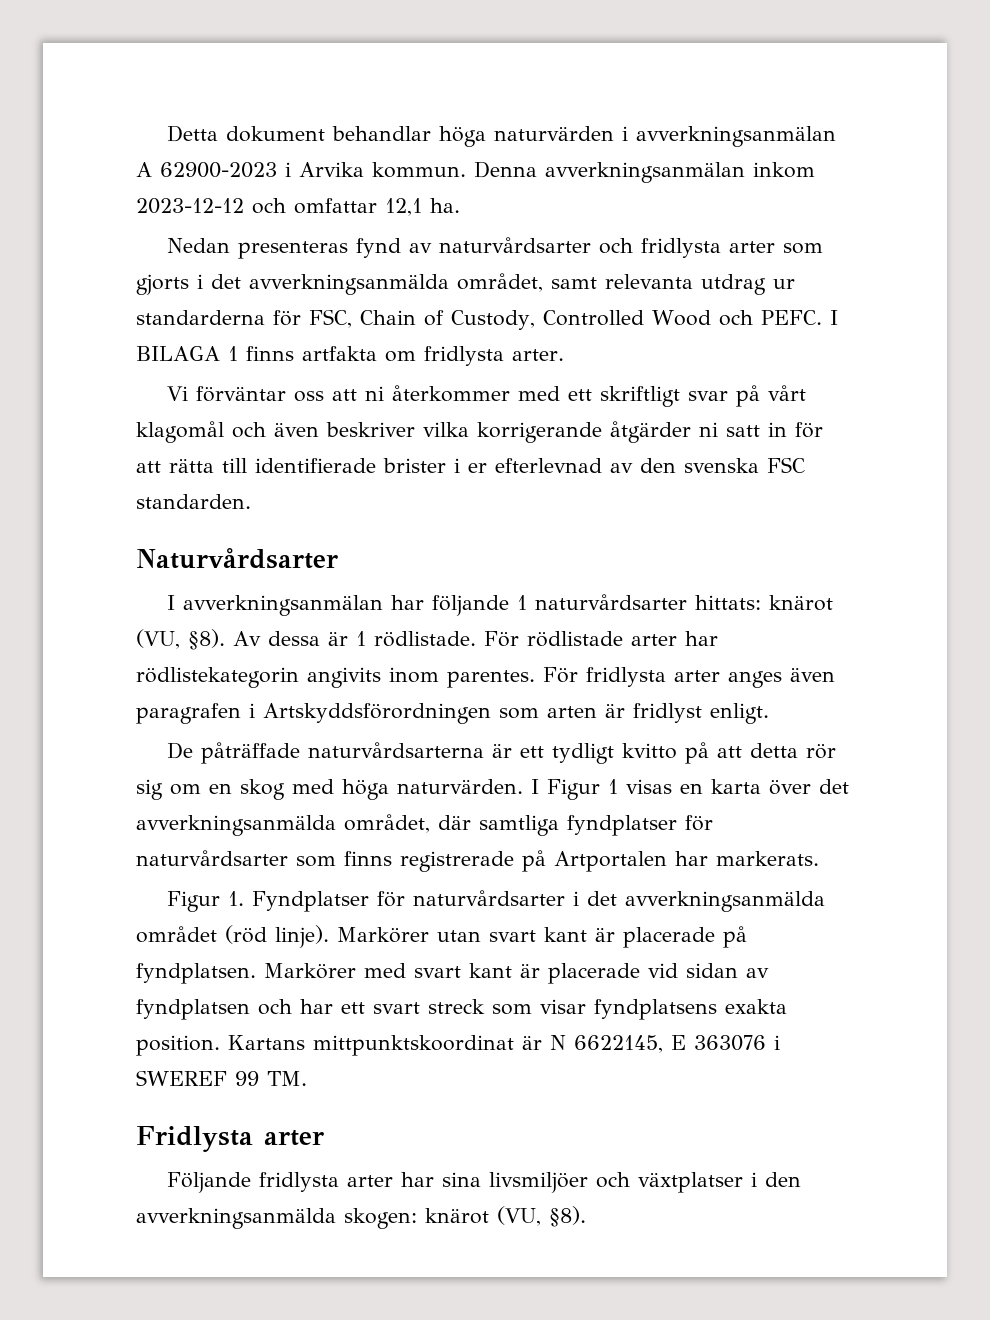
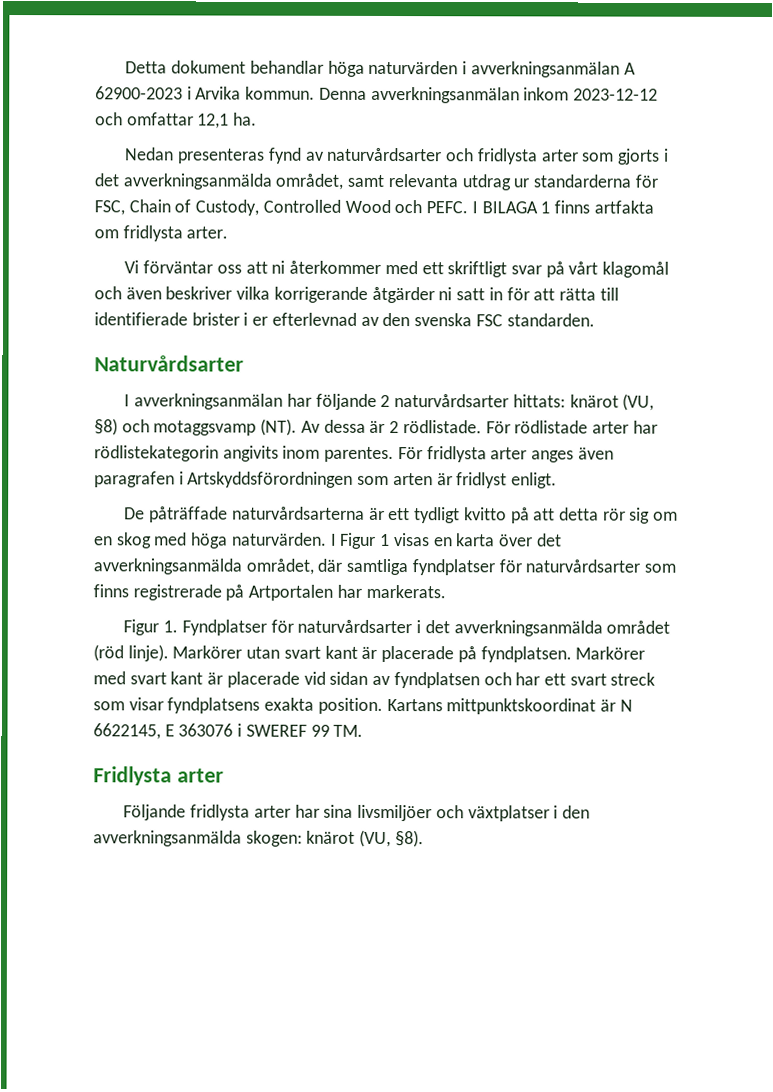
- I avverkningsanmälan har följande 1 naturvårdsarter hittats: knärot (VU, §8). Av dessa är 1 rödlistade.
+ I avverkningsanmälan har följande 2 naturvårdsarter hittats: knärot (VU, §8) och motaggsvamp (NT). Av dessa är 2 rödlistade.

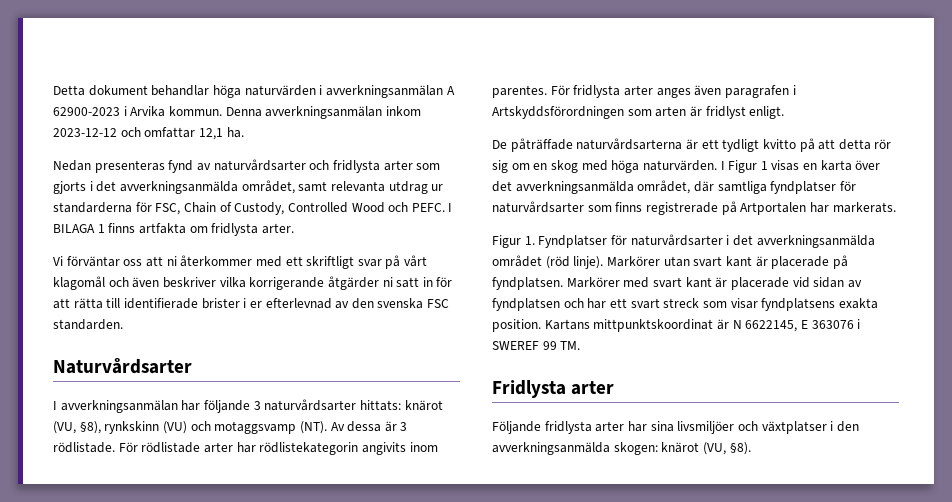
- I avverkningsanmälan har följande 2 naturvårdsarter hittats: knärot (VU, §8) och motaggsvamp (NT). Av dessa är 2 rödlistade.
+ I avverkningsanmälan har följande 3 naturvårdsarter hittats: knärot (VU, §8), rynkskinn (VU) och motaggsvamp (NT). Av dessa är 3 rödlistade.

